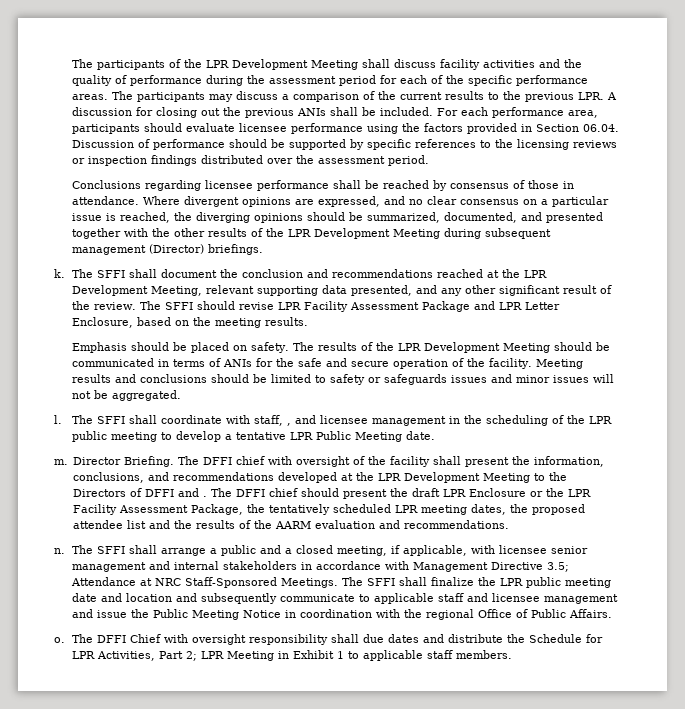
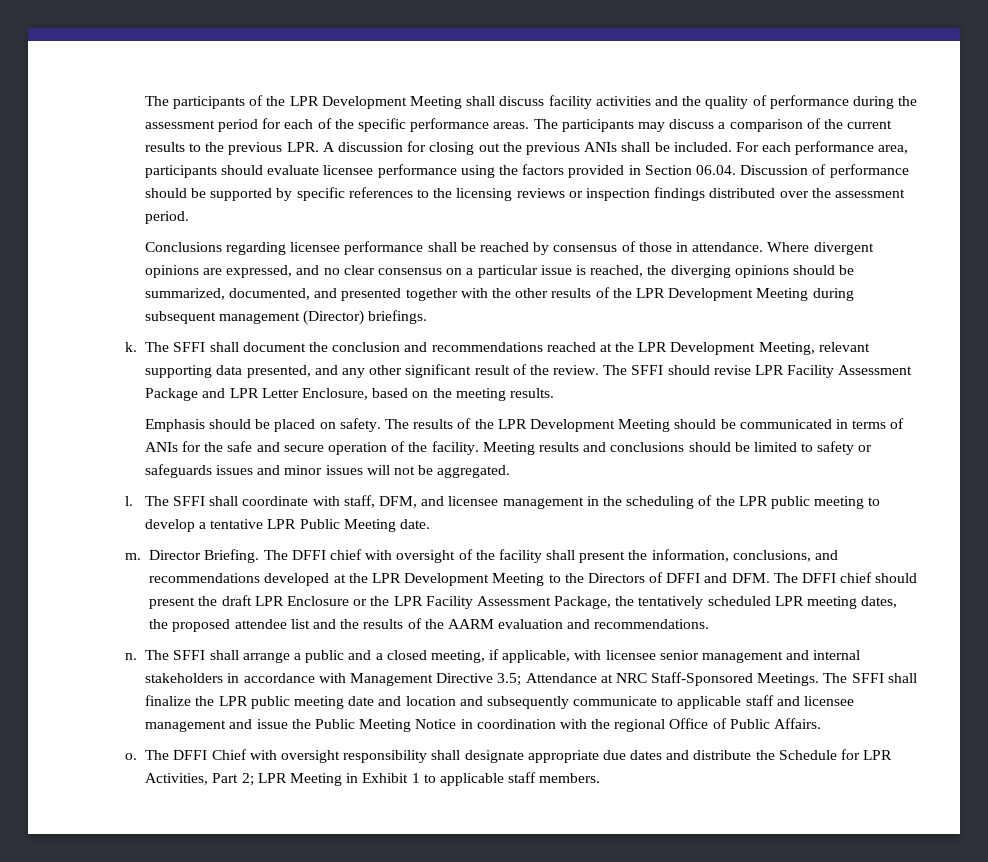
- The SFFI shall coordinate with staff, , and licensee management in the scheduling of the LPR public meeting to develop a tentative LPR Public Meeting date.
+ The SFFI shall coordinate with staff, DFM, and licensee management in the scheduling of the LPR public meeting to develop a tentative LPR Public Meeting date.
- The DFFI chief with oversight of the facility shall present the information, conclusions, and recommendations developed at the LPR Development Meeting to the Directors of DFFI and . The DFFI chief should present the draft LPR Enclosure or the LPR Facility Assessment Package, the tentatively scheduled LPR meeting dates, the proposed attendee list and the results of the AARM evaluation and recommendations.
+ The DFFI chief with oversight of the facility shall present the information, conclusions, and recommendations developed at the LPR Development Meeting to the Directors of DFFI and DFM. The DFFI chief should present the draft LPR Enclosure or the LPR Facility Assessment Package, the tentatively scheduled LPR meeting dates, the proposed attendee list and the results of the AARM evaluation and recommendations.
- The DFFI Chief with oversight responsibility shall due dates and distribute the Schedule for LPR Activities, Part 2; LPR Meeting in Exhibit 1 to applicable staff members.
+ The DFFI Chief with oversight responsibility shall designate appropriate due dates and distribute the Schedule for LPR Activities, Part 2; LPR Meeting in Exhibit 1 to applicable staff members.

